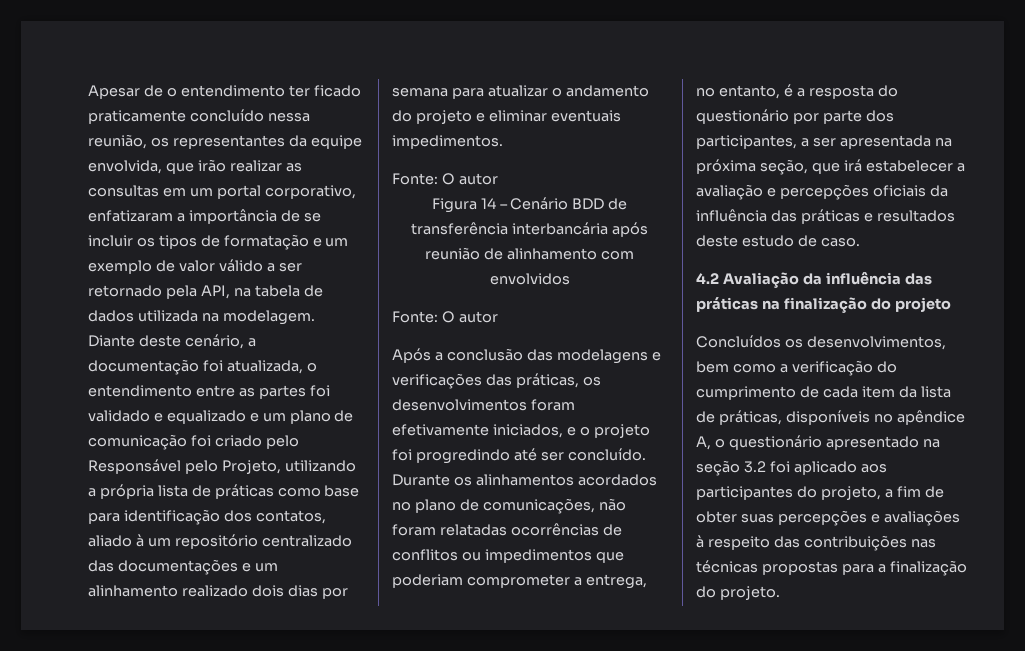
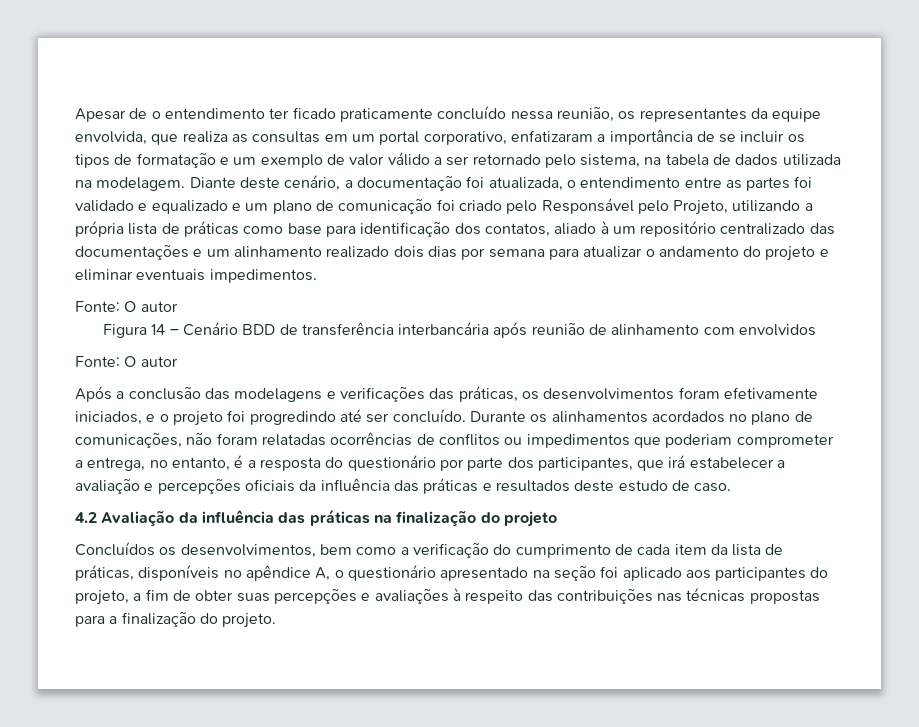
- Apesar de o entendimento ter ficado praticamente concluído nessa reunião, os representantes da equipe envolvida, que irão realizar as consultas em um portal corporativo, enfatizaram a importância de se incluir os tipos de formatação e um exemplo de valor válido a ser retornado pela API, na tabela de dados utilizada na modelagem.
+ Apesar de o entendimento ter ficado praticamente concluído nessa reunião, os representantes da equipe envolvida, que realiza as consultas em um portal corporativo, enfatizaram a importância de se incluir os tipos de formatação e um exemplo de valor válido a ser retornado pelo sistema, na tabela de dados utilizada na modelagem.
- Durante os alinhamentos acordados no plano de comunicações, não foram relatadas ocorrências de conflitos ou impedimentos que poderiam comprometer a entrega, no entanto, é a resposta do questionário por parte dos participantes, a ser apresentada na próxima seção, que irá estabelecer a avaliação e percepções oficiais da influência das práticas e resultados deste estudo de caso.
+ Durante os alinhamentos acordados no plano de comunicações, não foram relatadas ocorrências de conflitos ou impedimentos que poderiam comprometer a entrega, no entanto, é a resposta do questionário por parte dos participantes, que irá estabelecer a avaliação e percepções oficiais da influência das práticas e resultados deste estudo de caso.
- Concluídos os desenvolvimentos, bem como a verificação do cumprimento de cada item da lista de práticas, disponíveis no apêndice A, o questionário apresentado na seção 3.2 foi aplicado aos participantes do projeto, a fim de obter suas percepções e avaliações à respeito das contribuições nas técnicas propostas para a finalização do projeto.
+ Concluídos os desenvolvimentos, bem como a verificação do cumprimento de cada item da lista de práticas, disponíveis no apêndice A, o questionário apresentado na seção foi aplicado aos participantes do projeto, a fim de obter suas percepções e avaliações à respeito das contribuições nas técnicas propostas para a finalização do projeto.

